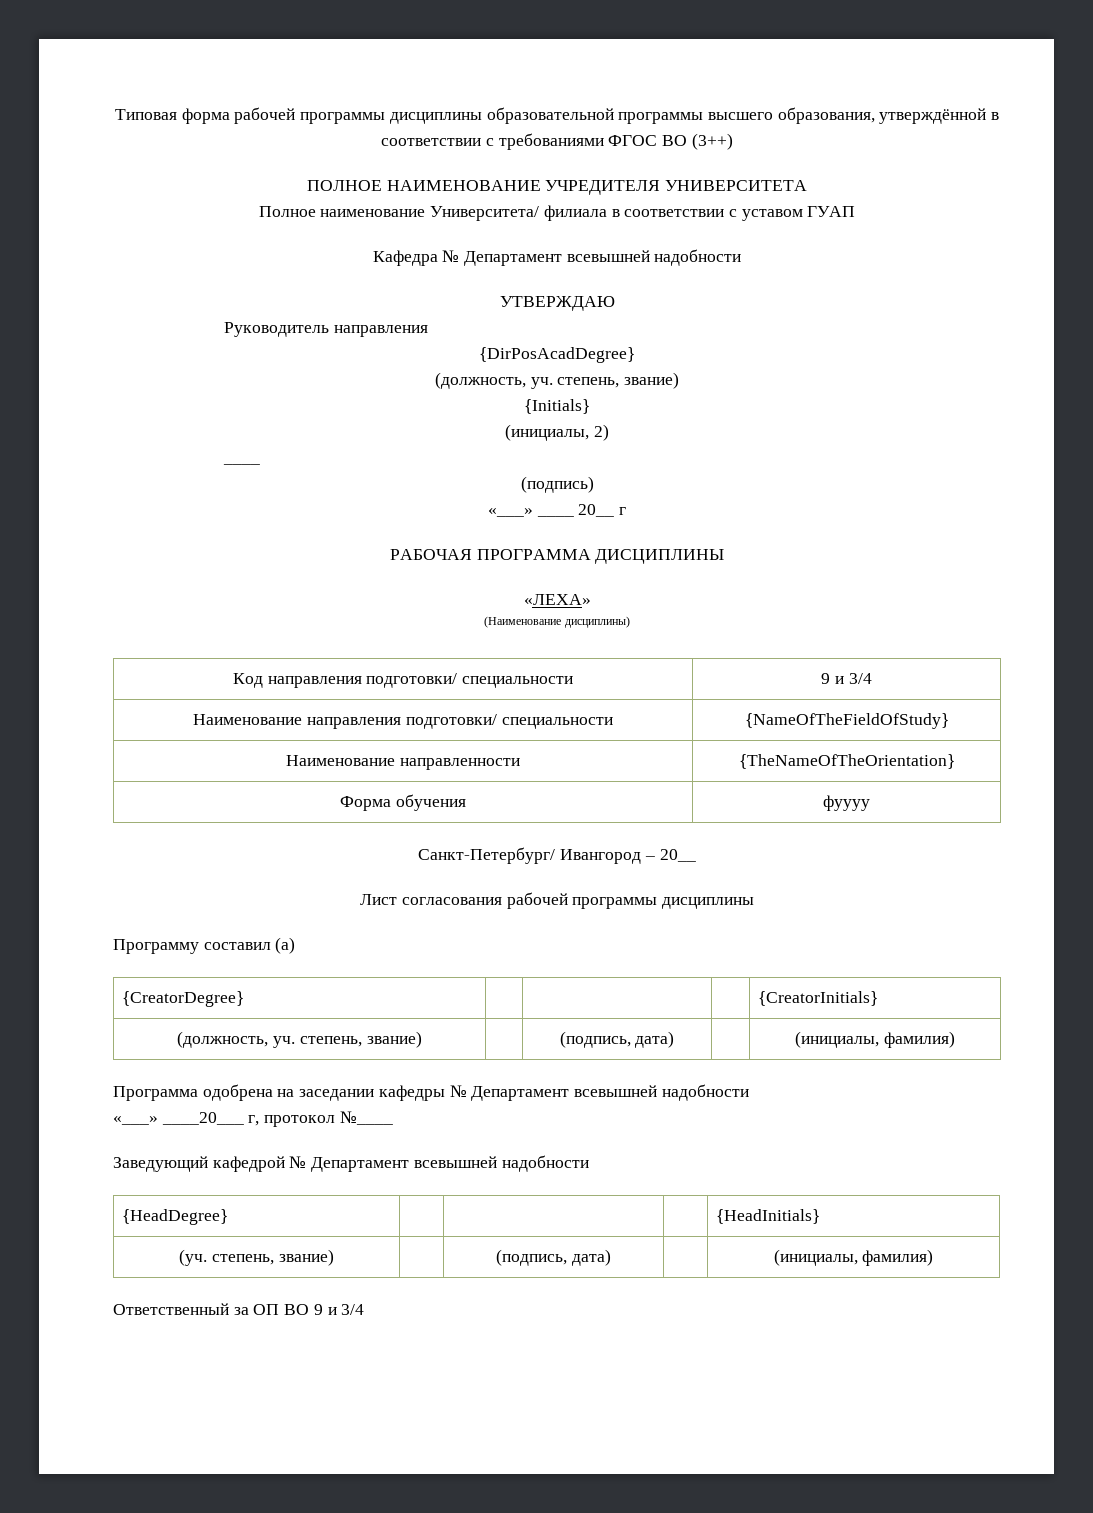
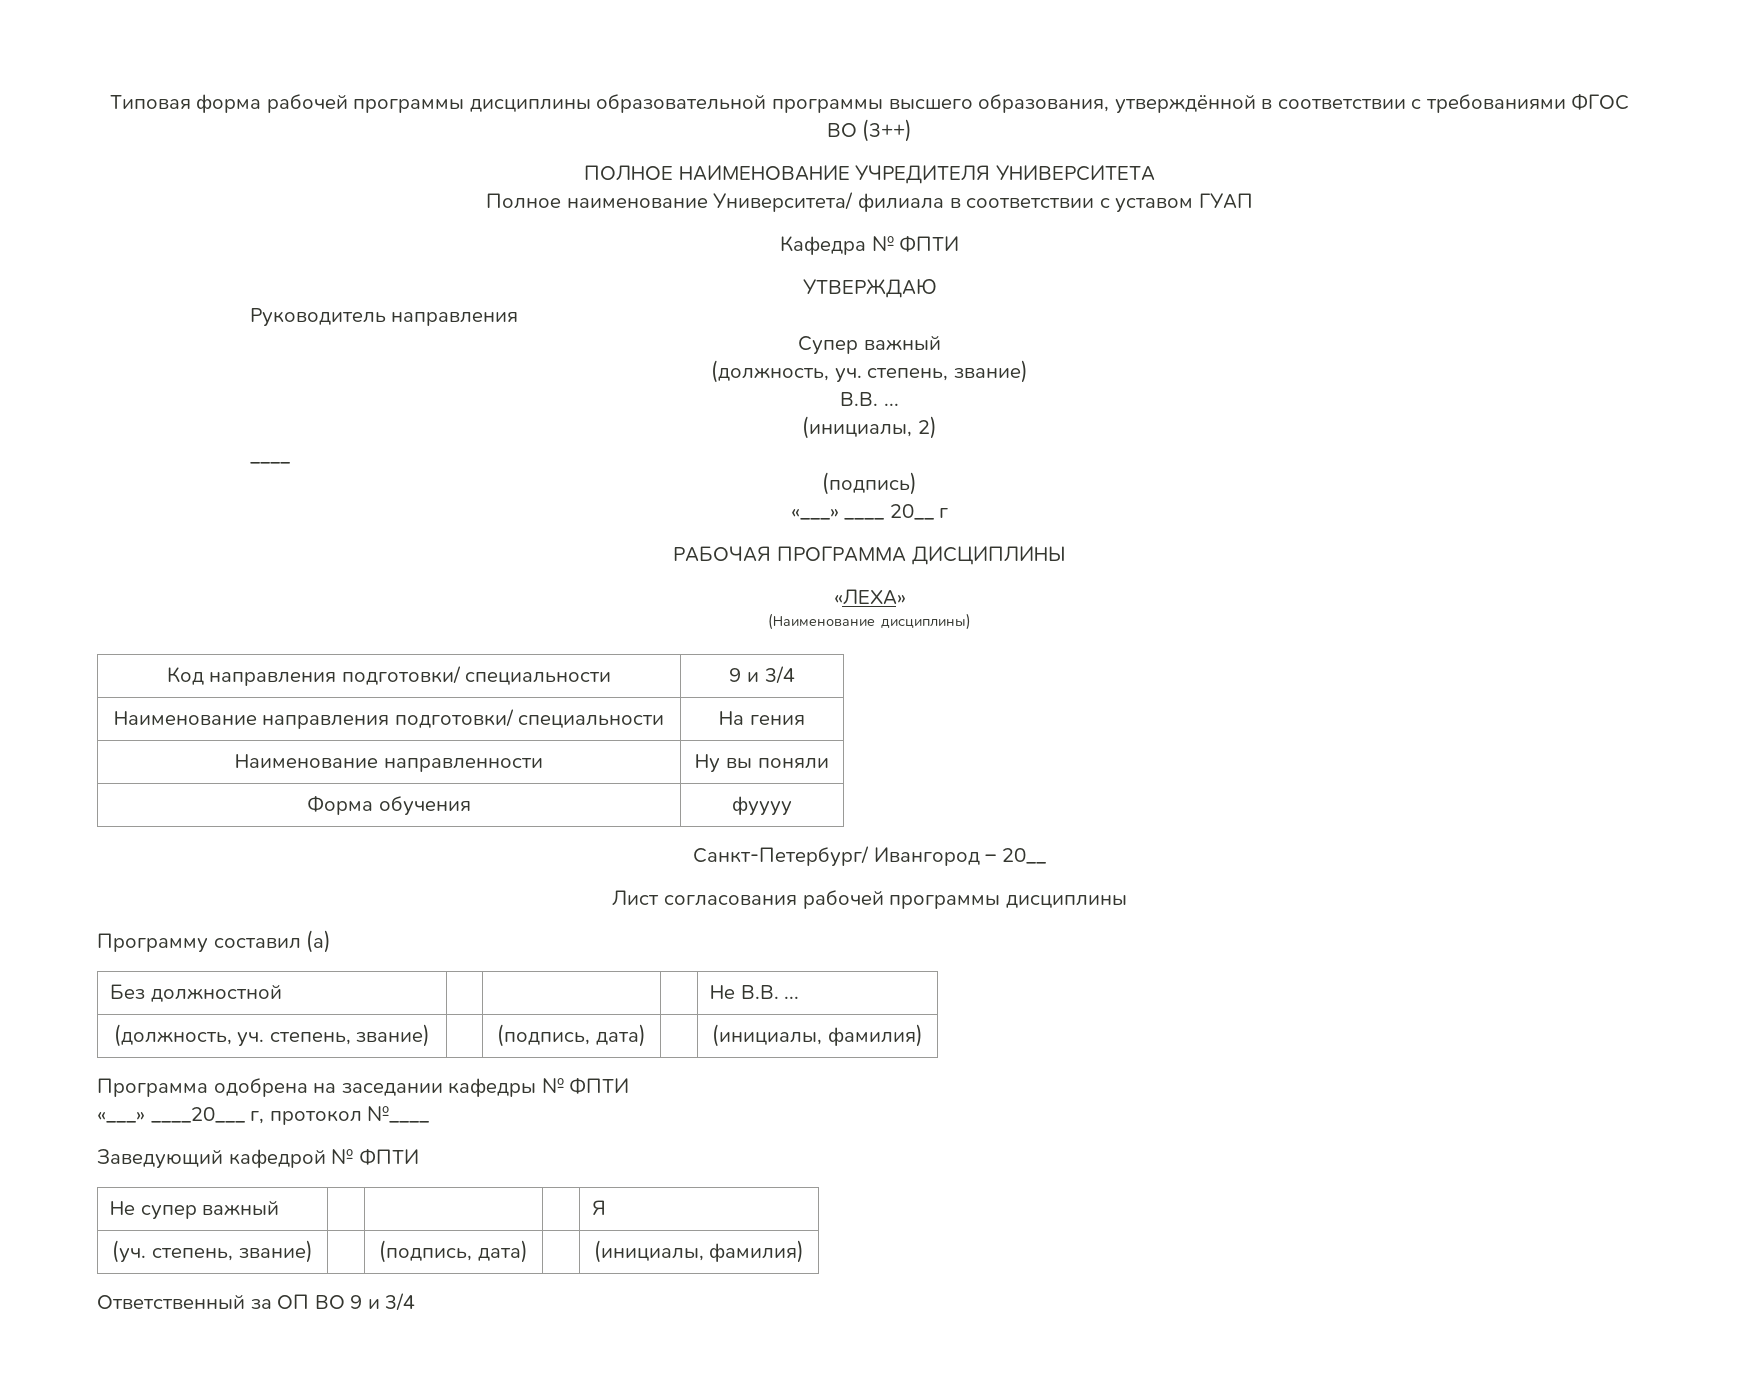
- Кафедра № Департамент всевышней надобности
+ Кафедра № ФПТИ
- {DirPosAcadDegree}
+ Супер важный
  (должность, уч. степень, звание)
- {Initials}
+ В.В. ...
- Наименование направления подготовки/ специальности | {NameOfTheFieldOfStudy}
+ Наименование направления подготовки/ специальности | На гения
- Наименование направленности | {TheNameOfTheOrientation}
+ Наименование направленности | Ну вы поняли
- {CreatorDegree} | | | | {CreatorInitials}
+ Без должностной | | | | Не В.В. ...
- Программа одобрена на заседании кафедры № Департамент всевышней надобности
+ Программа одобрена на заседании кафедры № ФПТИ
- Заведующий кафедрой № Департамент всевышней надобности
- {HeadDegree} | | | | {HeadInitials}
+ Заведующий кафедрой № ФПТИ
+ Не супер важный | | | | Я

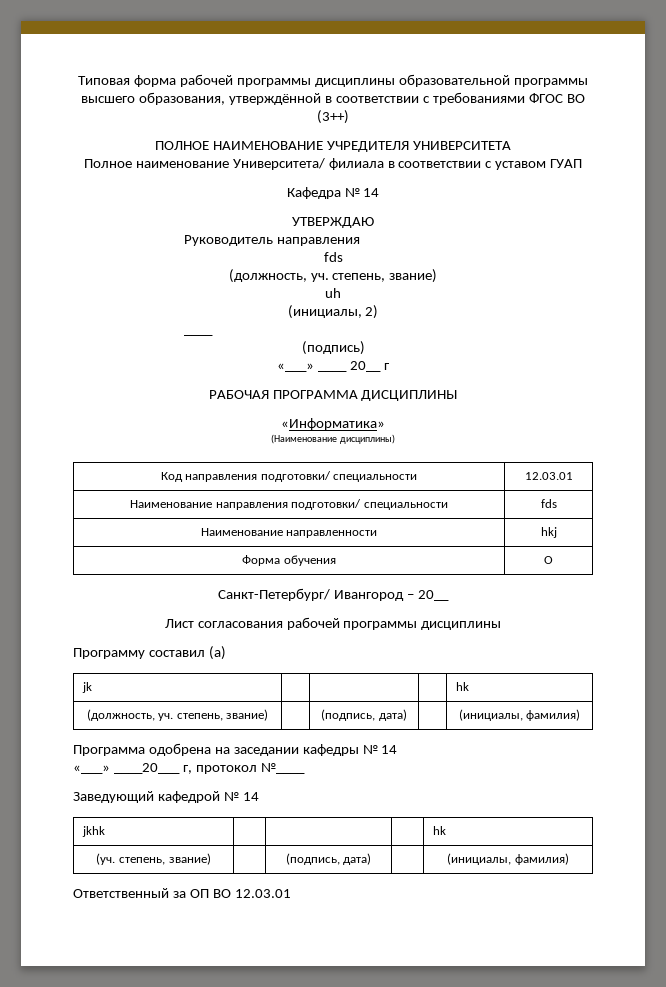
- Кафедра № ФПТИ
+ Кафедра № 14
  Руководитель направления
- Супер важный
+ fds
  (должность, уч. степень, звание)
- В.В. ...
+ uh
- «ЛЕХА»
+ «Информатика»
- Код направления подготовки/ специальности | 9 и 3/4
+ Код направления подготовки/ специальности | 12.03.01
- Наименование направления подготовки/ специальности | На гения
+ Наименование направления подготовки/ специальности | fds
- Наименование направленности | Ну вы поняли
+ Наименование направленности | hkj
- Форма обучения | фуууу
+ Форма обучения | О
- Без должностной | | | | Не В.В. ...
+ jk | | | | hk
- Программа одобрена на заседании кафедры № ФПТИ
+ Программа одобрена на заседании кафедры № 14
- Заведующий кафедрой № ФПТИ
- Не супер важный | | | | Я
+ Заведующий кафедрой № 14
+ jkhk | | | | hk
- Ответственный за ОП ВО 9 и 3/4
+ Ответственный за ОП ВО 12.03.01

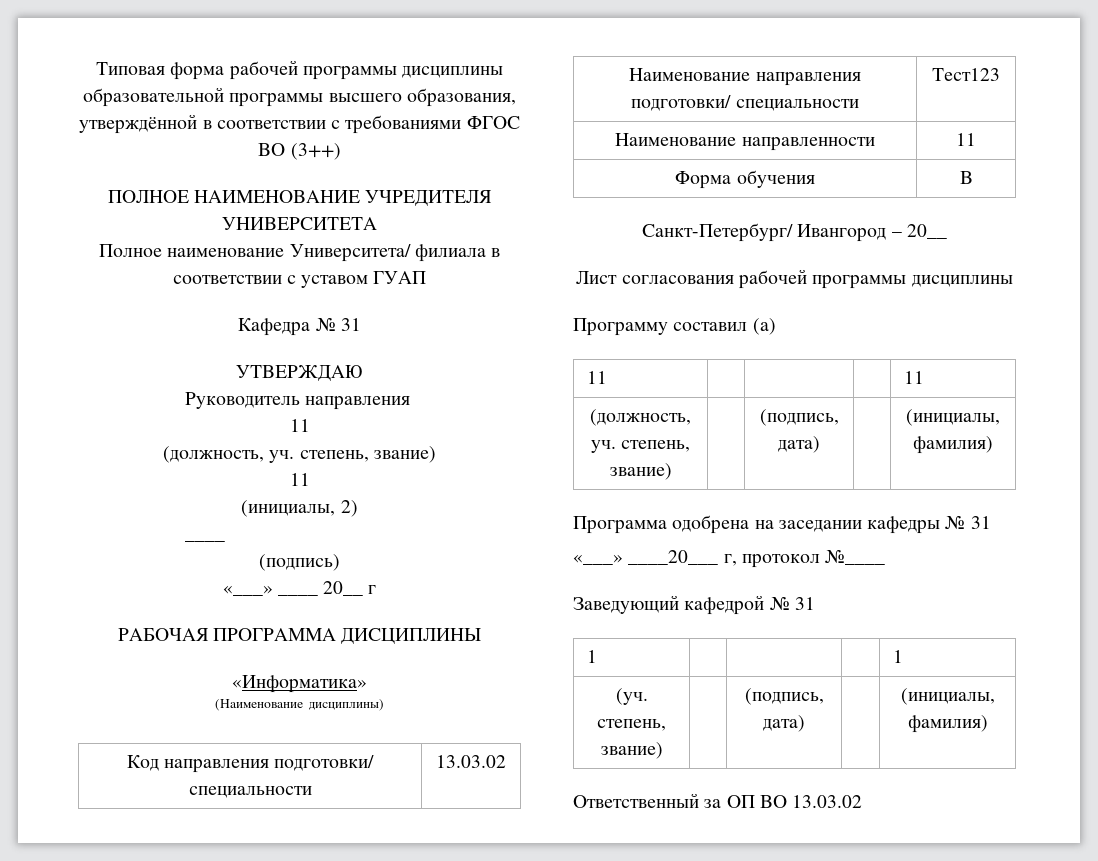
- Кафедра № 14
+ Кафедра № 31
  Руководитель направления
- fds
+ 11
  (должность, уч. степень, звание)
- uh
+ 11
- Код направления подготовки/ специальности | 12.03.01
+ Код направления подготовки/ специальности | 13.03.02
- Наименование направления подготовки/ специальности | fds
+ Наименование направления подготовки/ специальности | Тест123
- Наименование направленности | hkj
+ Наименование направленности | 11
- Форма обучения | О
+ Форма обучения | В
- jk | | | | hk
+ 11 | | | | 11
- Программа одобрена на заседании кафедры № 14
+ Программа одобрена на заседании кафедры № 31
- Заведующий кафедрой № 14
- jkhk | | | | hk
+ Заведующий кафедрой № 31
+ 1 | | | | 1
- Ответственный за ОП ВО 12.03.01
+ Ответственный за ОП ВО 13.03.02

